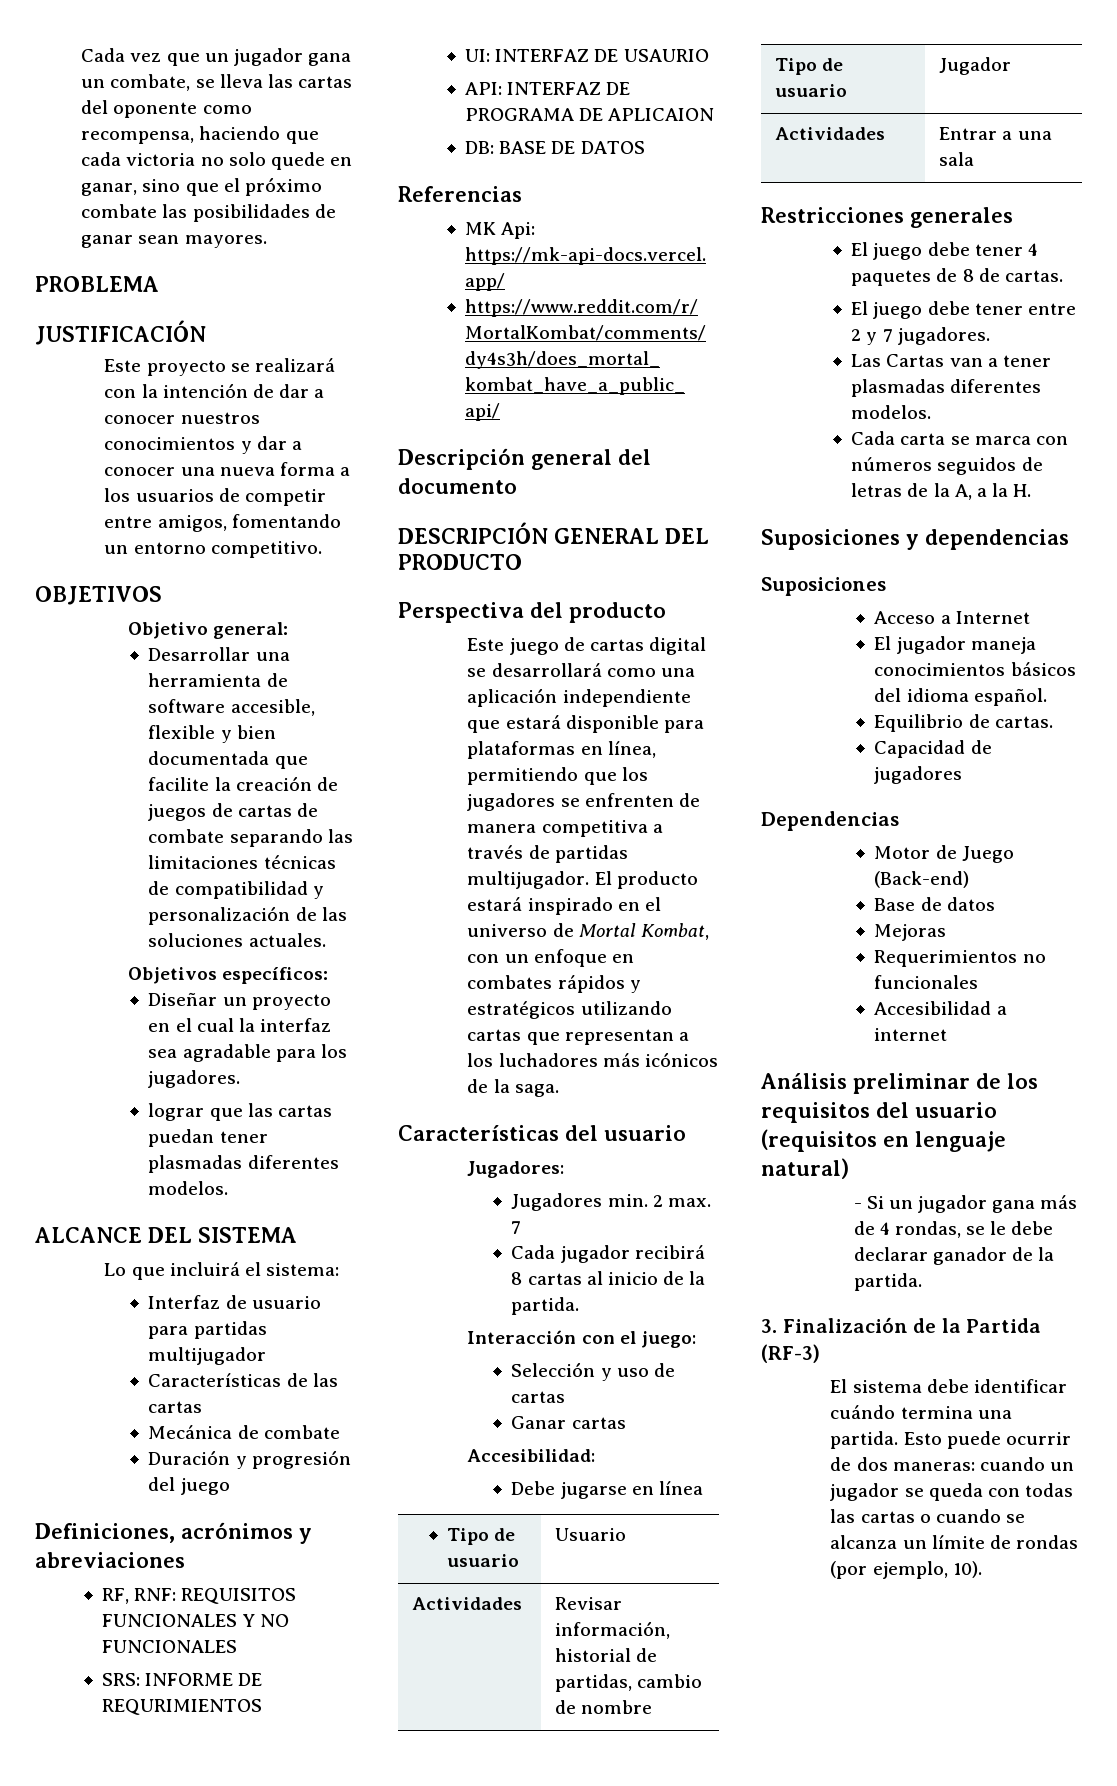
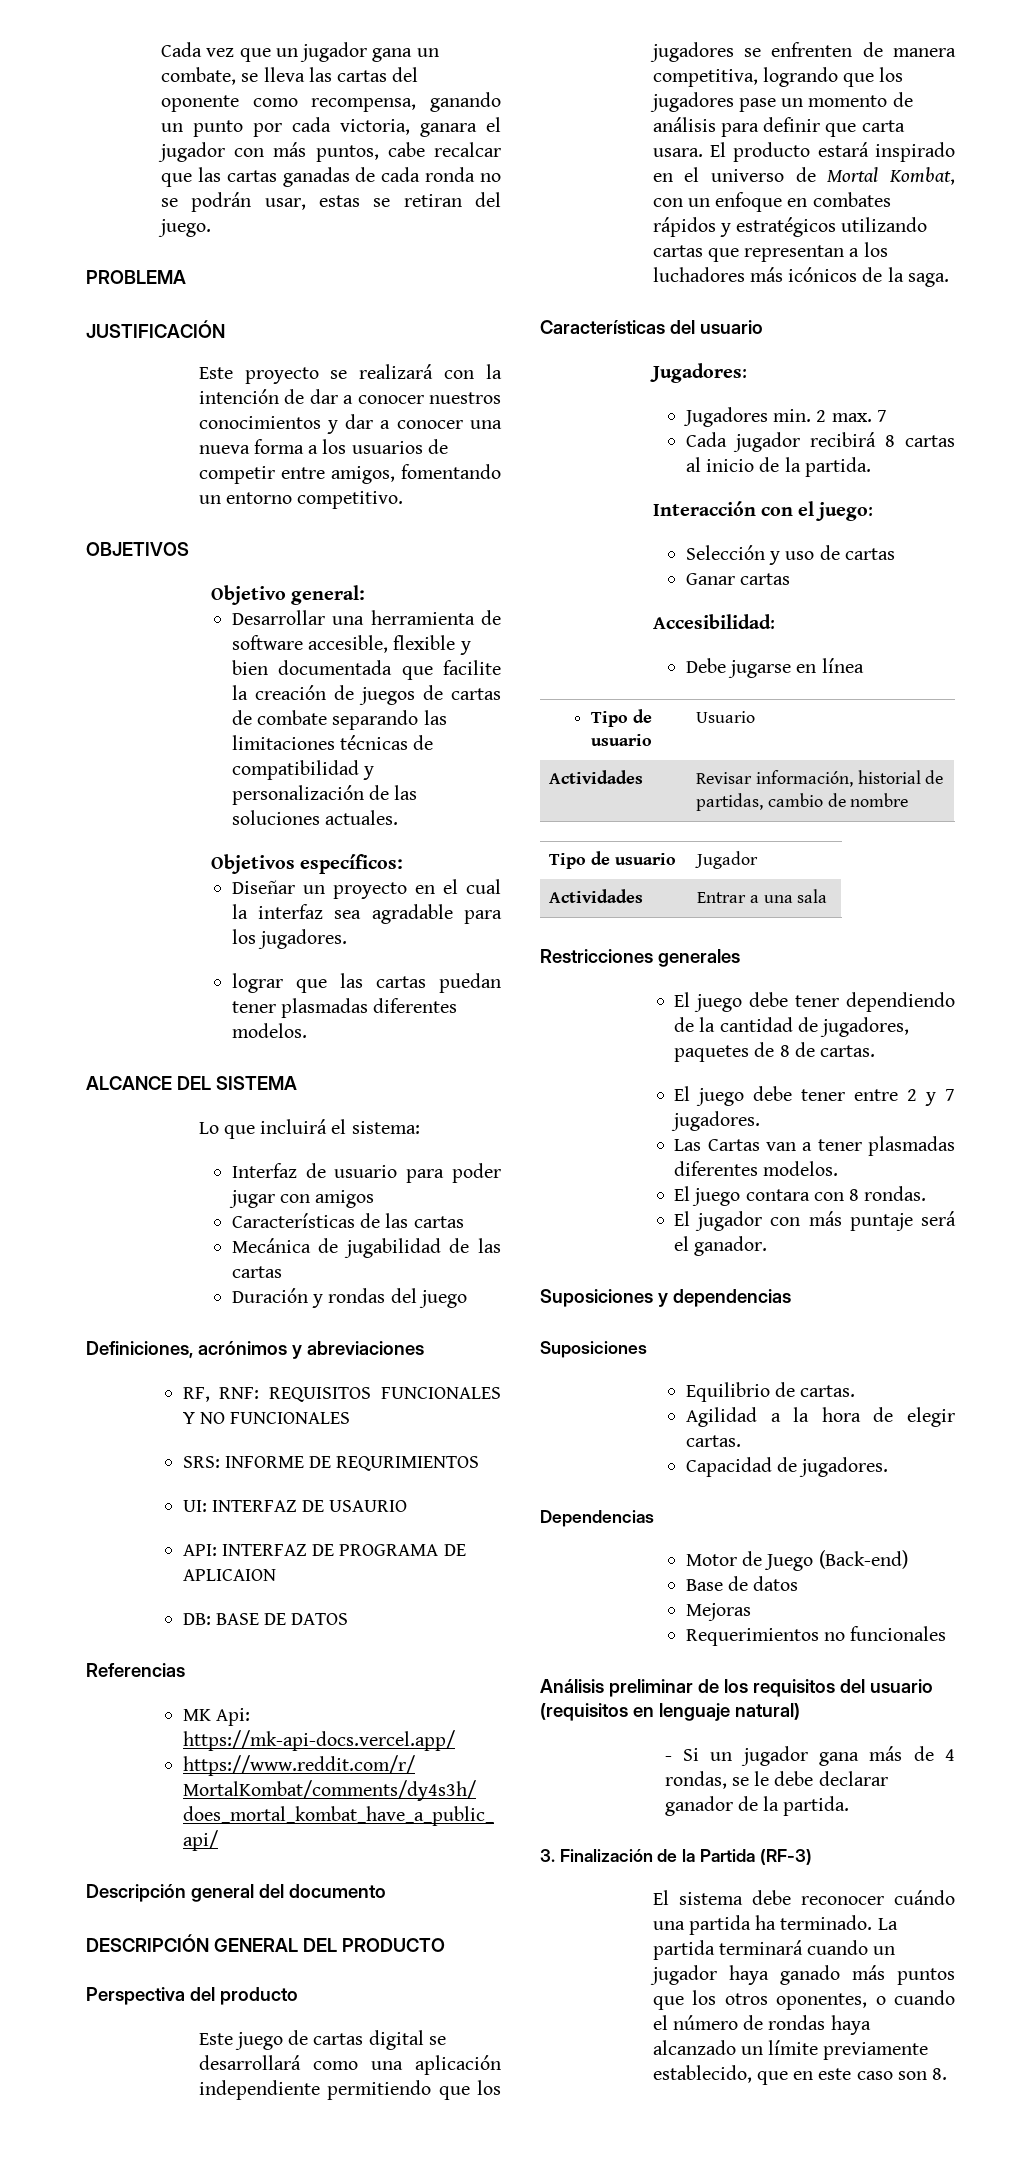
- Cada vez que un jugador gana un combate, se lleva las cartas del oponente como recompensa, haciendo que cada victoria no solo quede en ganar, sino que el próximo combate las posibilidades de ganar sean mayores.
+ Cada vez que un jugador gana un combate, se lleva las cartas del oponente como recompensa, ganando un punto por cada victoria, ganara el jugador con más puntos, cabe recalcar que las cartas ganadas de cada ronda no se podrán usar, estas se retiran del juego.
- Interfaz de usuario para partidas multijugador
+ Interfaz de usuario para poder jugar con amigos
- Mecánica de combate
+ Mecánica de jugabilidad de las cartas
- Duración y progresión del juego
+ Duración y rondas del juego
- Este juego de cartas digital se desarrollará como una aplicación independiente que estará disponible para plataformas en línea, permitiendo que los jugadores se enfrenten de manera competitiva a través de partidas multijugador.
+ Este juego de cartas digital se desarrollará como una aplicación independiente permitiendo que los jugadores se enfrenten de manera competitiva, logrando que los jugadores pase un momento de análisis para definir que carta usara.
- El juego debe tener 4 paquetes de 8 de cartas.
+ El juego debe tener dependiendo de la cantidad de jugadores, paquetes de 8 de cartas.
- Cada carta se marca con números seguidos de letras de la A, a la H.
+ El juego contara con 8 rondas.
+ El jugador con más puntaje será el ganador.
  Suposiciones y dependencias
  Suposiciones
- Acceso a Internet
- El jugador maneja conocimientos básicos del idioma español.
  Equilibrio de cartas.
+ Agilidad a la hora de elegir cartas.
- Capacidad de jugadores
+ Capacidad de jugadores.
- Accesibilidad a internet
- El sistema debe identificar cuándo termina una partida. Esto puede ocurrir de dos maneras: cuando un jugador se queda con todas las cartas o cuando se alcanza un límite de rondas (por ejemplo, 10).
+ El sistema debe reconocer cuándo una partida ha terminado. La partida terminará cuando un jugador haya ganado más puntos que los otros oponentes, o cuando el número de rondas haya alcanzado un límite previamente establecido, que en este caso son 8.

